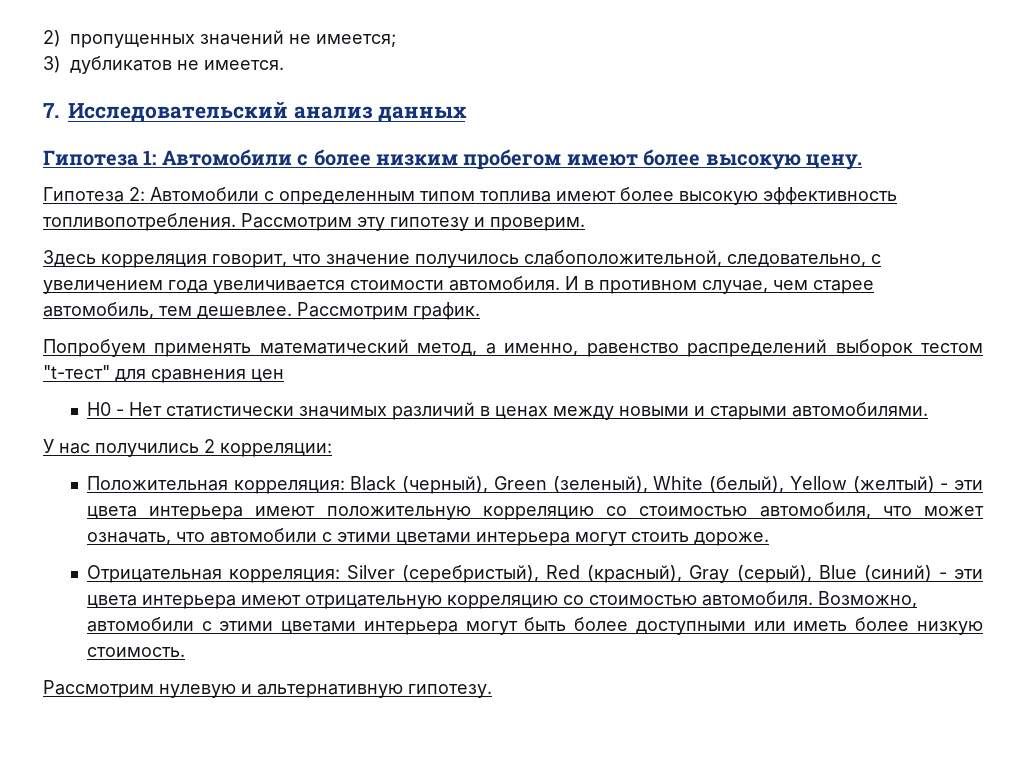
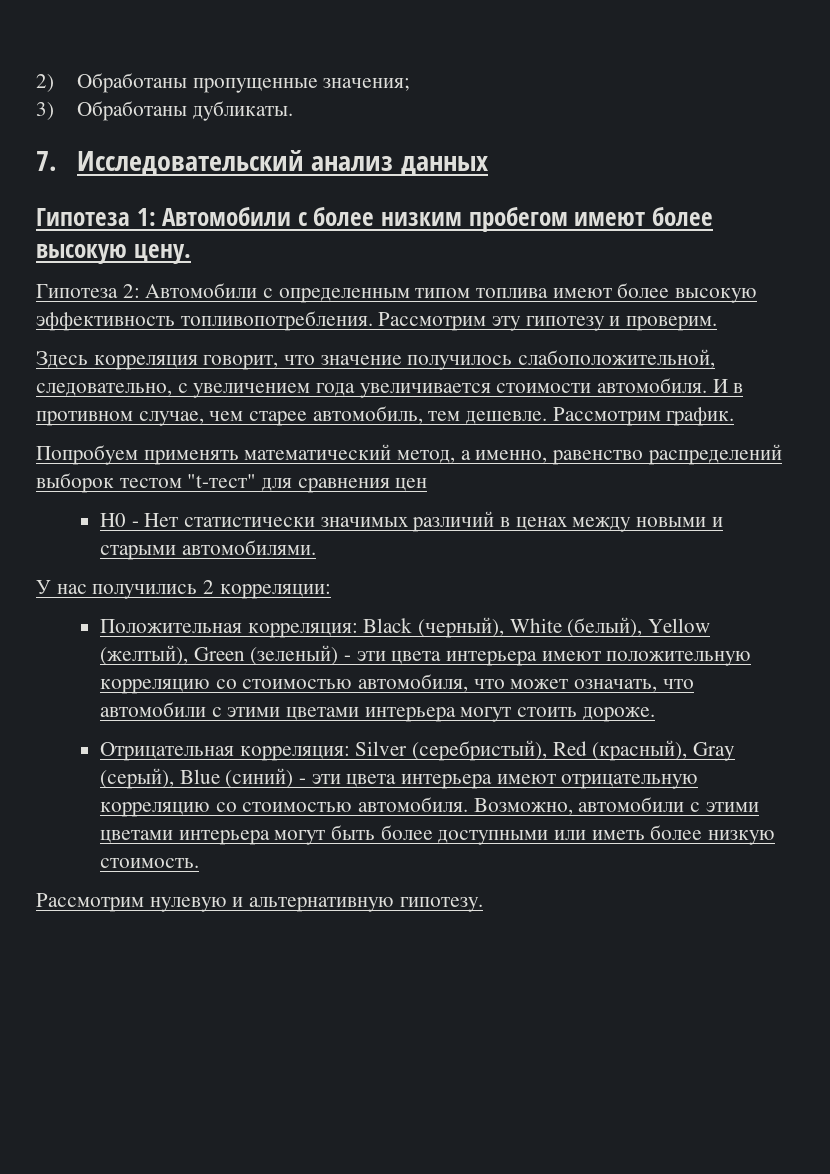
- 2) пропущенных значений не имеется;
- 3) дубликатов не имеется.
+ 2) Обработаны пропущенные значения;
+ 3) Обработаны дубликаты.
- И в противном случае, чем старее автомобиль, тем дешевлее.
+ И в противном случае, чем старее автомобиль, тем дешевле.
- Положительная корреляция: Black (черный), Green (зеленый), White (белый), Yellow (желтый) - эти цвета интерьера имеют положительную корреляцию со стоимостью автомобиля, что может означать, что автомобили с этими цветами интерьера могут стоить дороже.
+ Положительная корреляция: Black (черный), White (белый), Yellow (желтый), Green (зеленый) - эти цвета интерьера имеют положительную корреляцию со стоимостью автомобиля, что может означать, что автомобили с этими цветами интерьера могут стоить дороже.

